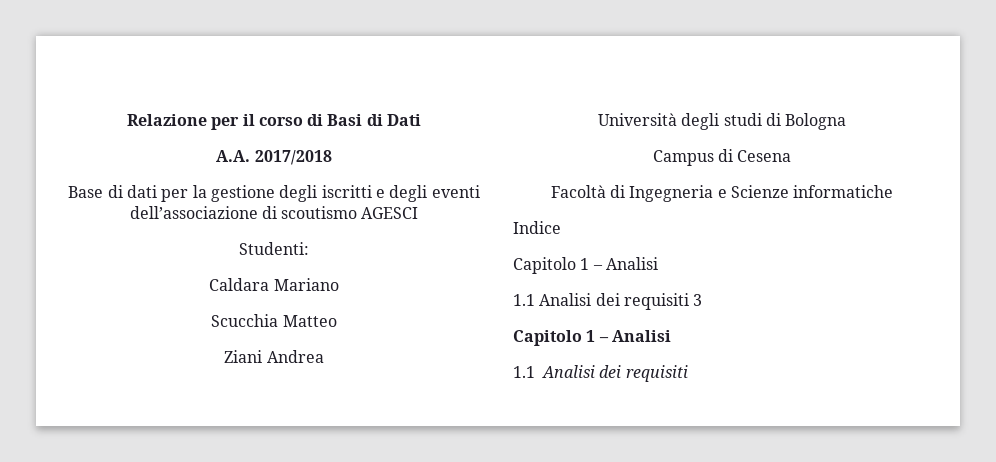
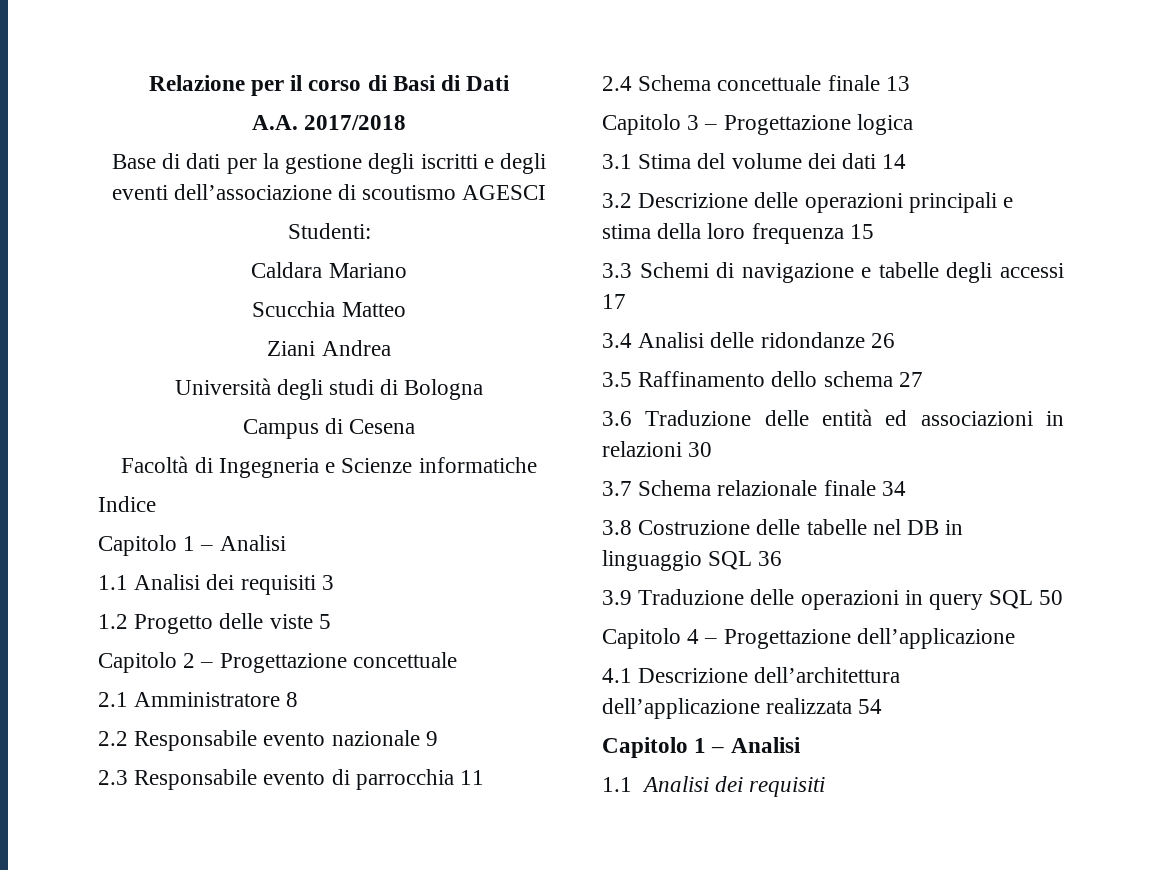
+ 1.2 Progetto delle viste 5
+ Capitolo 2 – Progettazione concettuale
+ 2.1 Amministratore 8
+ 2.2 Responsabile evento nazionale 9
+ 2.3 Responsabile evento di parrocchia 11
+ 2.4 Schema concettuale finale 13
+ Capitolo 3 – Progettazione logica
+ 3.1 Stima del volume dei dati 14
+ 3.2 Descrizione delle operazioni principali e stima della loro frequenza 15
+ 3.3 Schemi di navigazione e tabelle degli accessi 17
+ 3.4 Analisi delle ridondanze 26
+ 3.5 Raffinamento dello schema 27
+ 3.6 Traduzione delle entità ed associazioni in relazioni 30
+ 3.7 Schema relazionale finale 34
+ 3.8 Costruzione delle tabelle nel DB in linguaggio SQL 36
+ 3.9 Traduzione delle operazioni in query SQL 50
+ Capitolo 4 – Progettazione dell’applicazione
+ 4.1 Descrizione dell’architettura dell’applicazione realizzata 54

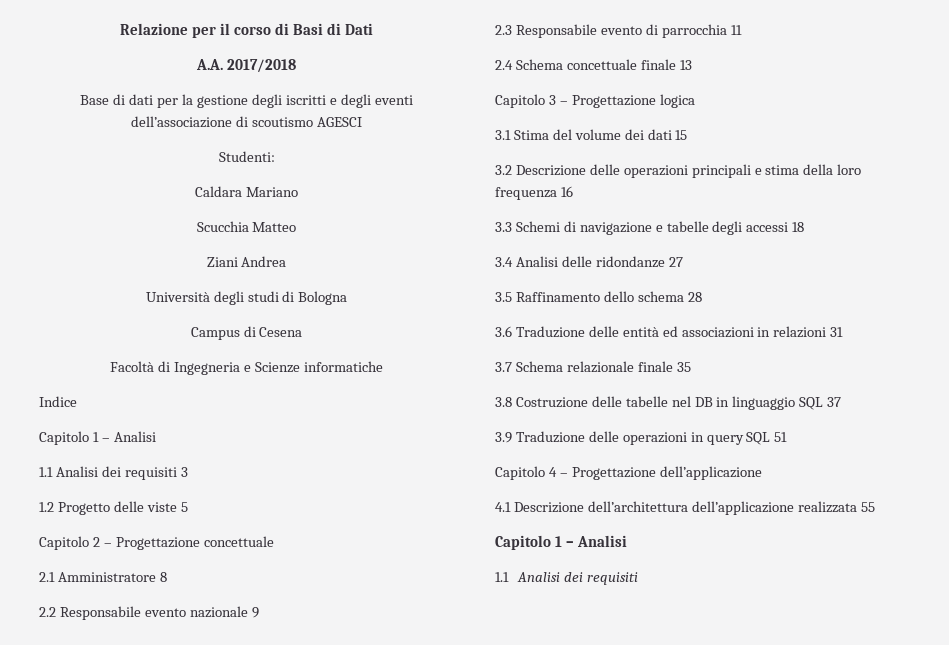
- 3.1 Stima del volume dei dati 14
+ 3.1 Stima del volume dei dati 15
- 3.2 Descrizione delle operazioni principali e stima della loro frequenza 15
+ 3.2 Descrizione delle operazioni principali e stima della loro frequenza 16
- 3.3 Schemi di navigazione e tabelle degli accessi 17
+ 3.3 Schemi di navigazione e tabelle degli accessi 18
- 3.4 Analisi delle ridondanze 26
+ 3.4 Analisi delle ridondanze 27
- 3.5 Raffinamento dello schema 27
+ 3.5 Raffinamento dello schema 28
- 3.6 Traduzione delle entità ed associazioni in relazioni 30
+ 3.6 Traduzione delle entità ed associazioni in relazioni 31
- 3.7 Schema relazionale finale 34
+ 3.7 Schema relazionale finale 35
- 3.8 Costruzione delle tabelle nel DB in linguaggio SQL 36
+ 3.8 Costruzione delle tabelle nel DB in linguaggio SQL 37
- 3.9 Traduzione delle operazioni in query SQL 50
+ 3.9 Traduzione delle operazioni in query SQL 51
- 4.1 Descrizione dell’architettura dell’applicazione realizzata 54
+ 4.1 Descrizione dell’architettura dell’applicazione realizzata 55

